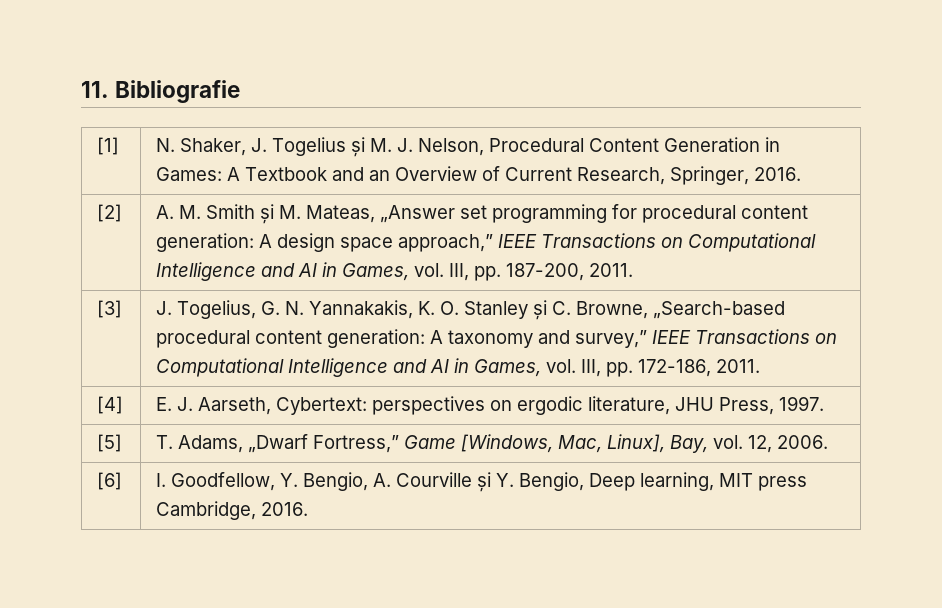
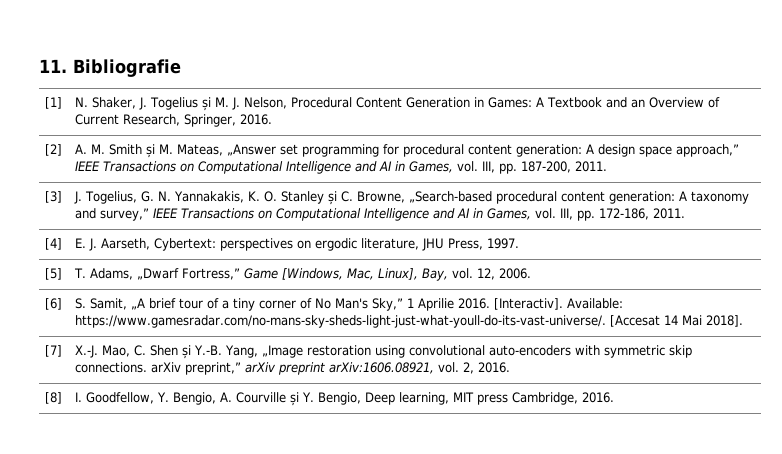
- [6] | I. Goodfellow, Y. Bengio, A. Courville și Y. Bengio, Deep learning, MIT press Cambridge, 2016.
+ [6] | S. Samit, „A brief tour of a tiny corner of No Man's Sky,” 1 Aprilie 2016. [Interactiv]. Available: https://www.gamesradar.com/no-mans-sky-sheds-light-just-what-youll-do-its-vast-universe/. [Accesat 14 Mai 2018].
+ [7] | X.-J. Mao, C. Shen și Y.-B. Yang, „Image restoration using convolutional auto-encoders with symmetric skip connections. arXiv preprint,” arXiv preprint arXiv:1606.08921, vol. 2, 2016.
+ [8] | I. Goodfellow, Y. Bengio, A. Courville și Y. Bengio, Deep learning, MIT press Cambridge, 2016.

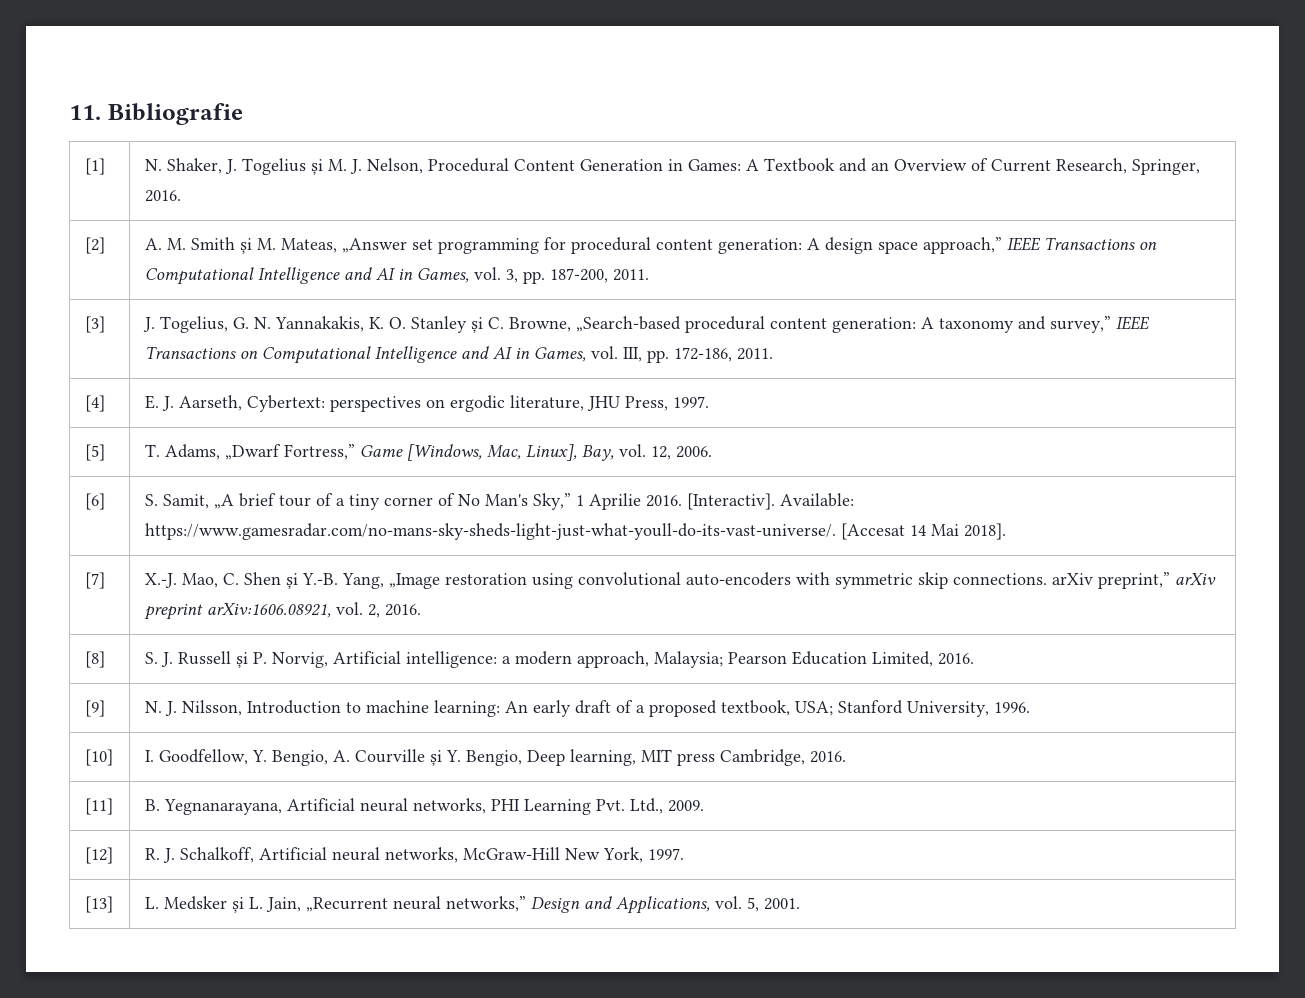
- [2] | A. M. Smith și M. Mateas, „Answer set programming for procedural content generation: A design space approach,” IEEE Transactions on Computational Intelligence and AI in Games, vol. III, pp. 187-200, 2011.
+ [2] | A. M. Smith și M. Mateas, „Answer set programming for procedural content generation: A design space approach,” IEEE Transactions on Computational Intelligence and AI in Games, vol. 3, pp. 187-200, 2011.
- [8] | I. Goodfellow, Y. Bengio, A. Courville și Y. Bengio, Deep learning, MIT press Cambridge, 2016.
+ [8] | S. J. Russell și P. Norvig, Artificial intelligence: a modern approach, Malaysia; Pearson Education Limited, 2016.
+ [9] | N. J. Nilsson, Introduction to machine learning: An early draft of a proposed textbook, USA; Stanford University, 1996.
+ [10] | I. Goodfellow, Y. Bengio, A. Courville și Y. Bengio, Deep learning, MIT press Cambridge, 2016.
+ [11] | B. Yegnanarayana, Artificial neural networks, PHI Learning Pvt. Ltd., 2009.
+ [12] | R. J. Schalkoff, Artificial neural networks, McGraw-Hill New York, 1997.
+ [13] | L. Medsker și L. Jain, „Recurrent neural networks,” Design and Applications, vol. 5, 2001.

